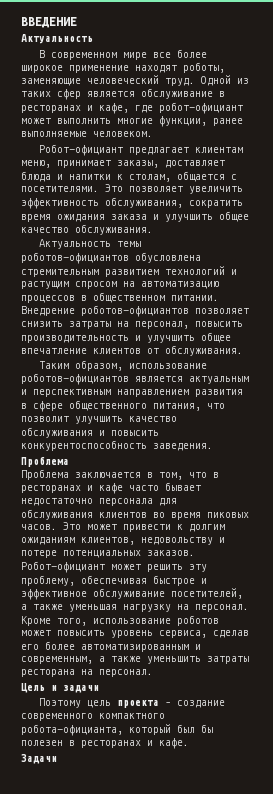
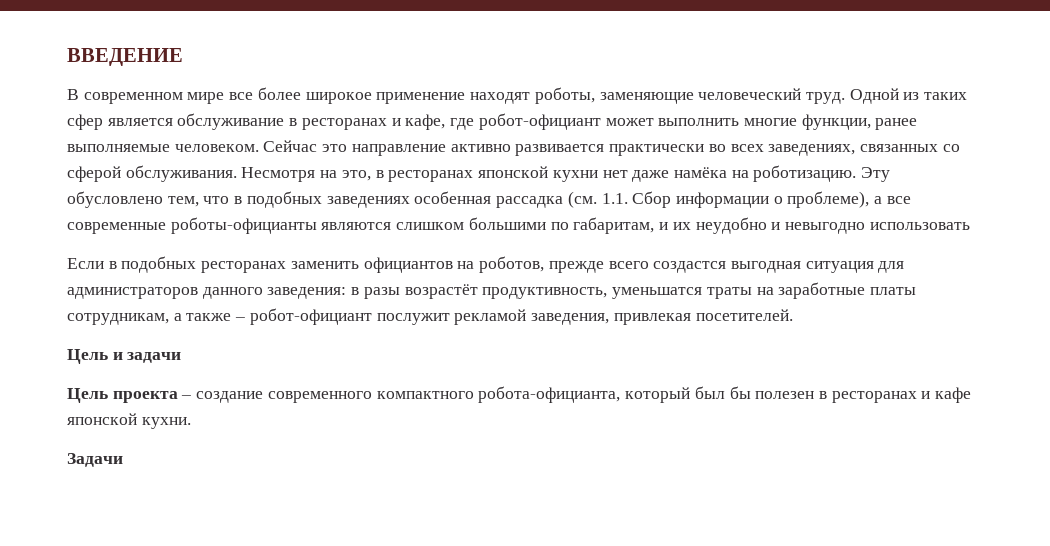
  ВВЕДЕНИЕ
- Актуальность
- Одной из таких сфер является обслуживание в ресторанах и кафе, где робот-официант может выполнить многие функции, ранее выполняемые человеком.
- Робот-официант предлагает клиентам меню, принимает заказы, доставляет блюда и напитки к столам, общается с посетителями. Это позволяет увеличить эффективность обслуживания, сократить время ожидания заказа и улучшить общее качество обслуживания.
- Актуальность темы роботов-официантов обусловлена стремительным развитием технологий и растущим спросом на автоматизацию процессов в общественном питании. Внедрение роботов-официантов позволяет снизить затраты на персонал, повысить производительность и улучшить общее впечатление клиентов от обслуживания.
- Таким образом, использование роботов-официантов является актуальным и перспективным направлением развития в сфере общественного питания, что позволит улучшить качество обслуживания и повысить конкурентоспособность заведения.
- Проблема
- Проблема заключается в том, что в ресторанах и кафе часто бывает недостаточно персонала для обслуживания клиентов во время пиковых часов. Это может привести к долгим ожиданиям клиентов, недовольству и потере потенциальных заказов. Робот-официант может решить эту проблему, обеспечивая быстрое и эффективное обслуживание посетителей, а также уменьшая нагрузку на персонал. Кроме того, использование роботов может повысить уровень сервиса, сделав его более автоматизированным и современным, а также уменьшить затраты ресторана на персонал.
+ Одной из таких сфер является обслуживание в ресторанах и кафе, где робот-официант может выполнить многие функции, ранее выполняемые человеком. Сейчас это направление активно развивается практически во всех заведениях, связанных со сферой обслуживания. Несмотря на это, в ресторанах японской кухни нет даже намёка на роботизацию. Эту обусловлено тем, что в подобных заведениях особенная рассадка (см. 1.1. Сбор информации о проблеме), а все современные роботы-официанты являются слишком большими по габаритам, и их неудобно и невыгодно использовать
+ Если в подобных ресторанах заменить официантов на роботов, прежде всего создастся выгодная ситуация для администраторов данного заведения: в разы возрастёт продуктивность, уменьшатся траты на заработные платы сотрудникам, а также – робот-официант послужит рекламой заведения, привлекая посетителей.
- Поэтому цель проекта – создание современного компактного робота-официанта, который был бы полезен в ресторанах и кафе.
+ Цель проекта – создание современного компактного робота-официанта, который был бы полезен в ресторанах и кафе японской кухни.

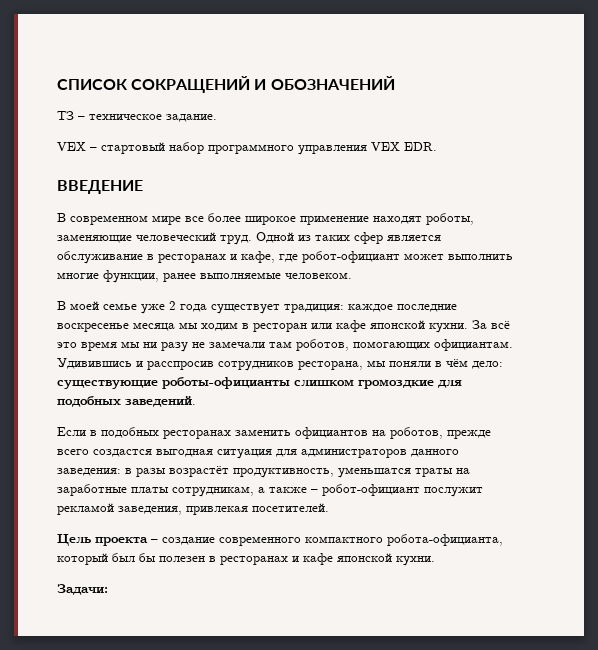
+ СПИСОК СОКРАЩЕНИЙ И ОБОЗНАЧЕНИЙ
+ ТЗ – техническое задание.
+ VEX – стартовый набор программного управления VEX EDR.
- Одной из таких сфер является обслуживание в ресторанах и кафе, где робот-официант может выполнить многие функции, ранее выполняемые человеком. Сейчас это направление активно развивается практически во всех заведениях, связанных со сферой обслуживания. Несмотря на это, в ресторанах японской кухни нет даже намёка на роботизацию. Эту обусловлено тем, что в подобных заведениях особенная рассадка (см. 1.1. Сбор информации о проблеме), а все современные роботы-официанты являются слишком большими по габаритам, и их неудобно и невыгодно использовать
+ Одной из таких сфер является обслуживание в ресторанах и кафе, где робот-официант может выполнить многие функции, ранее выполняемые человеком.
+ В моей семье уже 2 года существует традиция: каждое последние воскресенье месяца мы ходим в ресторан или кафе японской кухни. За всё это время мы ни разу не замечали там роботов, помогающих официантам. Удивившись и расспросив сотрудников ресторана, мы поняли в чём дело: существующие роботы-официанты слишком громоздкие для подобных заведений.
- Цель и задачи
- Задачи
+ Задачи:

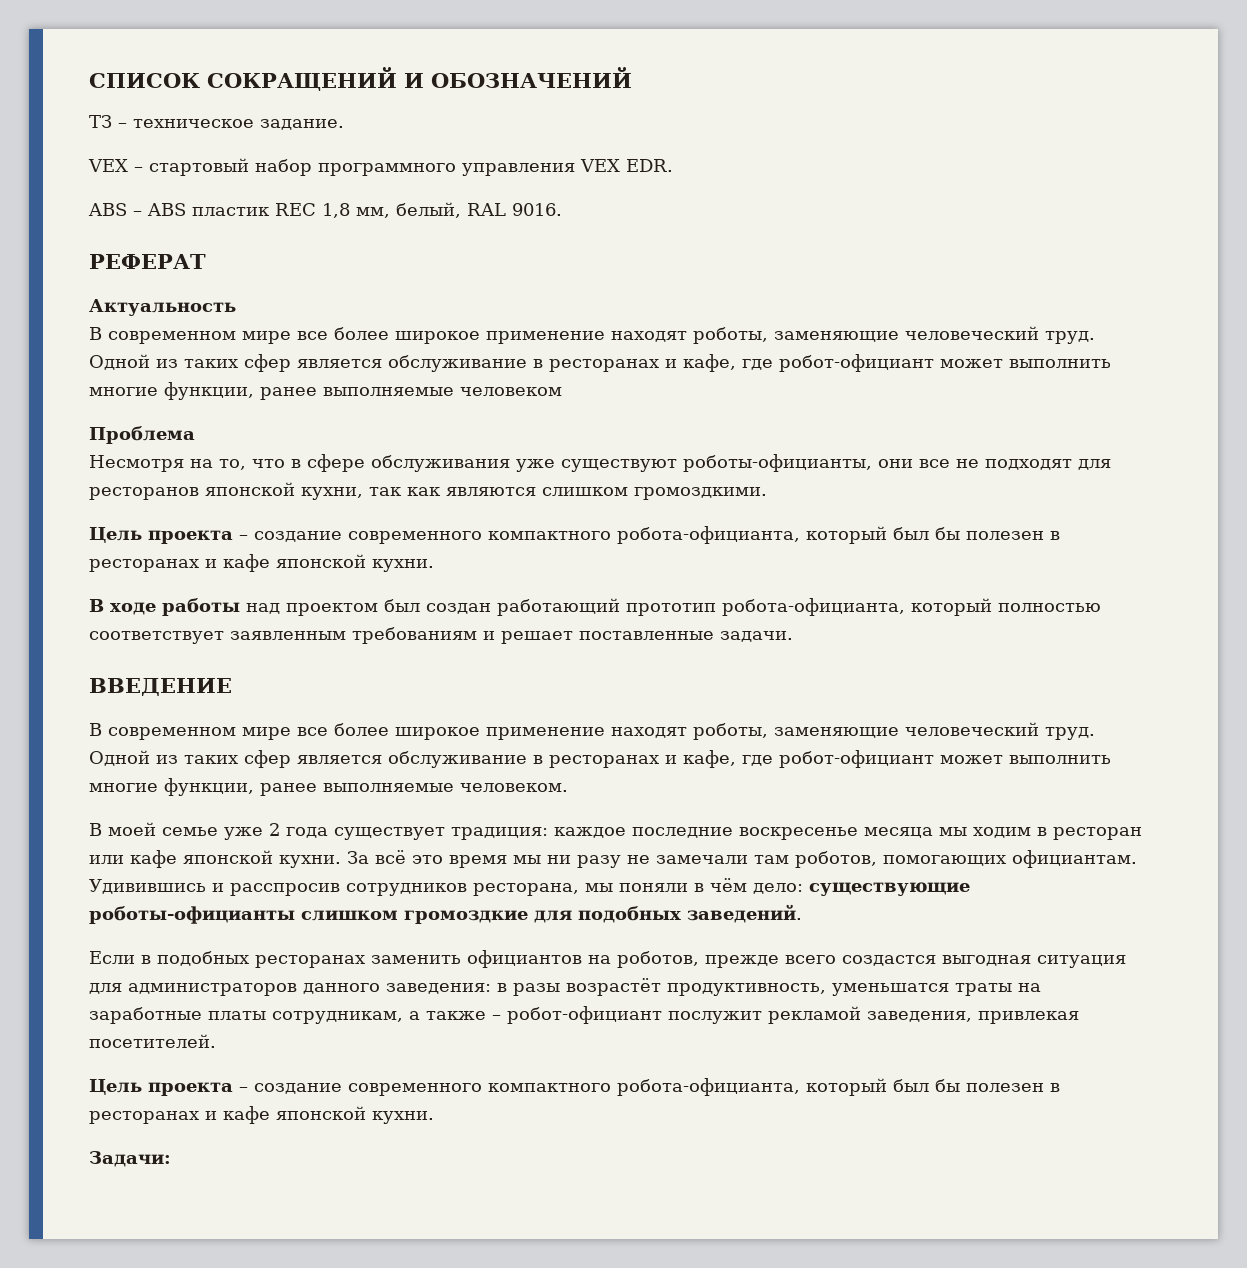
+ ABS – ABS пластик REC 1,8 мм, белый, RAL 9016.
+ РЕФЕРАТ
+ Актуальность
+ В современном мире все более широкое применение находят роботы, заменяющие человеческий труд. Одной из таких сфер является обслуживание в ресторанах и кафе, где робот-официант может выполнить многие функции, ранее выполняемые человеком
+ Проблема
+ Несмотря на то, что в сфере обслуживания уже существуют роботы-официанты, они все не подходят для ресторанов японской кухни, так как являются слишком громоздкими.
+ Цель проекта – создание современного компактного робота-официанта, который был бы полезен в ресторанах и кафе японской кухни.
+ В ходе работы над проектом был создан работающий прототип робота-официанта, который полностью соответствует заявленным требованиям и решает поставленные задачи.

